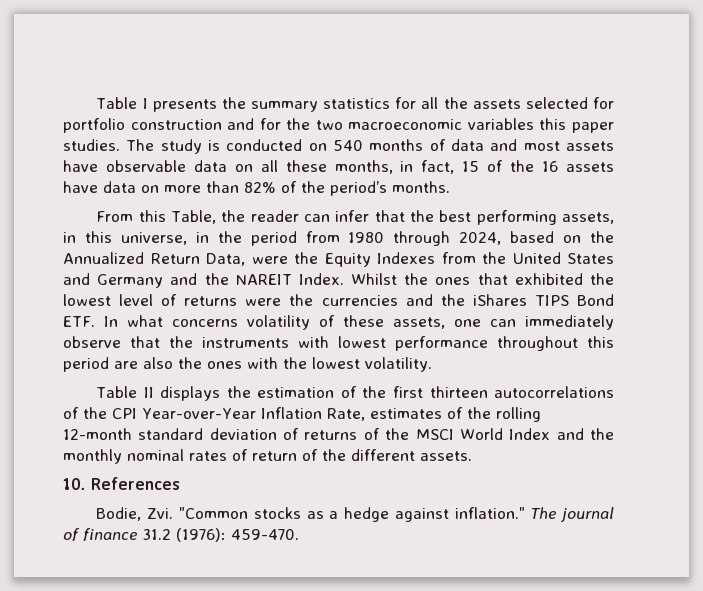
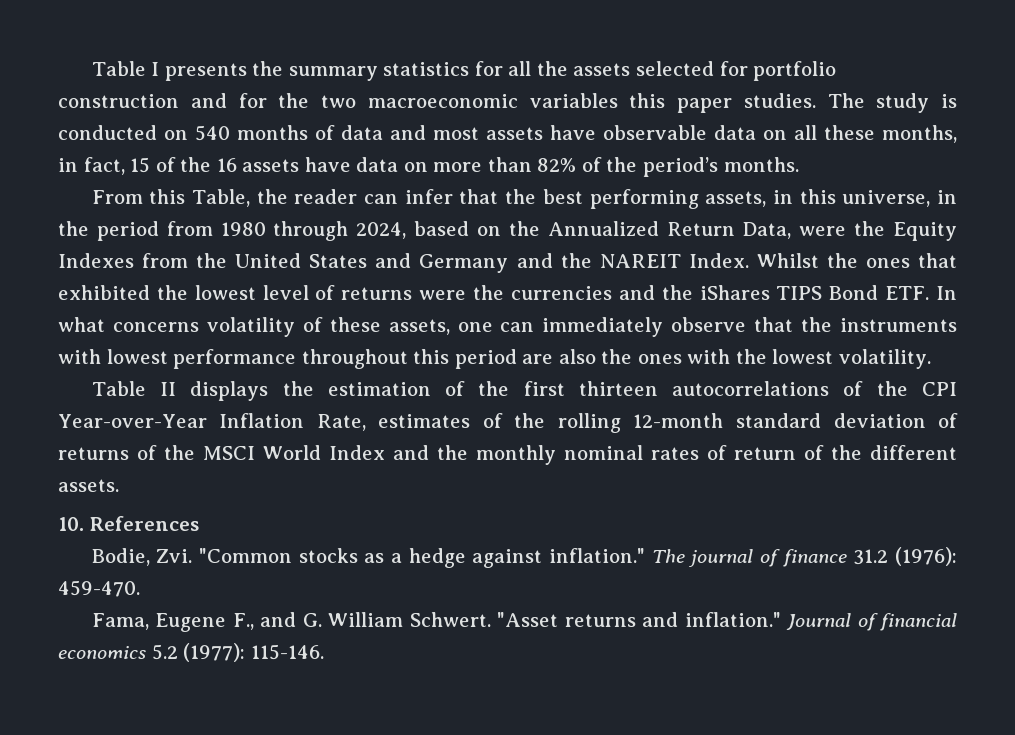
+ Fama, Eugene F., and G. William Schwert. "Asset returns and inflation." Journal of financial economics 5.2 (1977): 115-146.

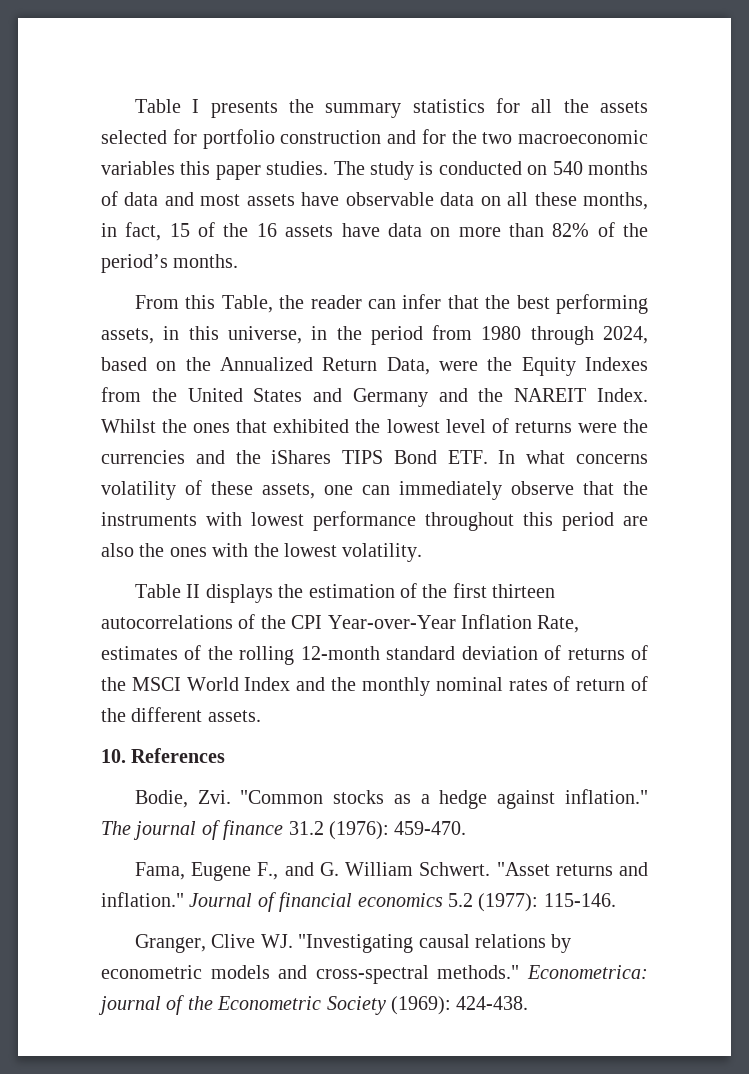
+ Granger, Clive WJ. "Investigating causal relations by econometric models and cross-spectral methods." Econometrica: journal of the Econometric Society (1969): 424-438.

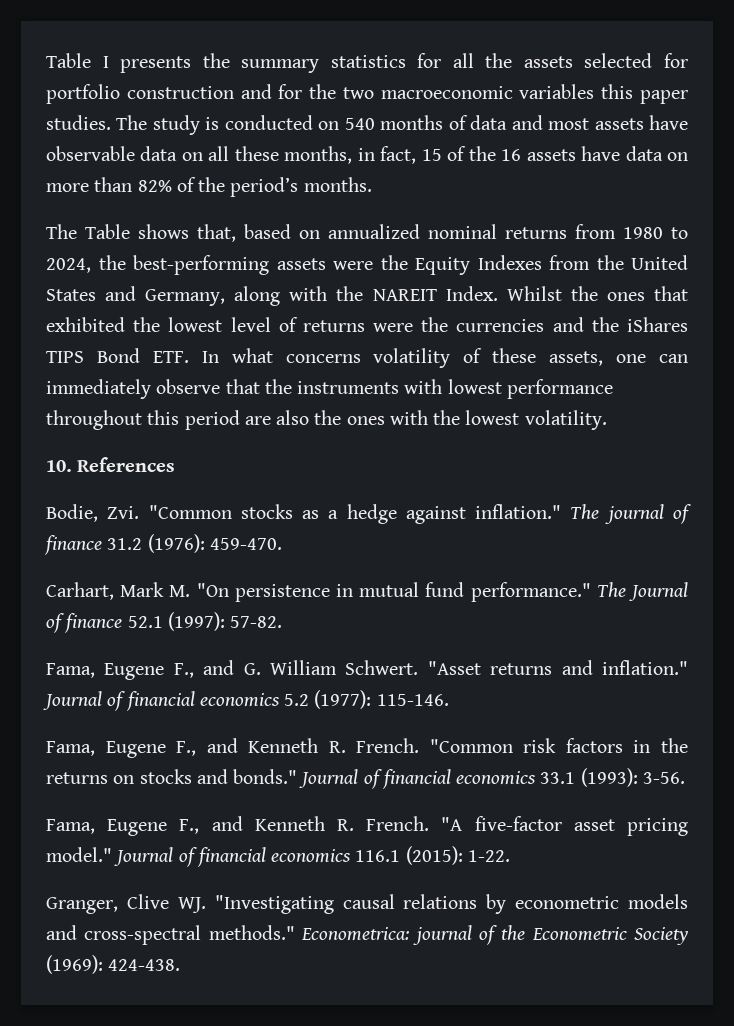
- From this Table, the reader can infer that the best performing assets, in this universe, in the period from 1980 through 2024, based on the Annualized Return Data, were the Equity Indexes from the United States and Germany and the NAREIT Index.
+ The Table shows that, based on annualized nominal returns from 1980 to 2024, the best-performing assets were the Equity Indexes from the United States and Germany, along with the NAREIT Index.
- Table II displays the estimation of the first thirteen autocorrelations of the CPI Year-over-Year Inflation Rate, estimates of the rolling 12-month standard deviation of returns of the MSCI World Index and the monthly nominal rates of return of the different assets.
+ Carhart, Mark M. "On persistence in mutual fund performance." The Journal of finance 52.1 (1997): 57-82.
+ Fama, Eugene F., and Kenneth R. French. "Common risk factors in the returns on stocks and bonds." Journal of financial economics 33.1 (1993): 3-56.
+ Fama, Eugene F., and Kenneth R. French. "A five-factor asset pricing model." Journal of financial economics 116.1 (2015): 1-22.

